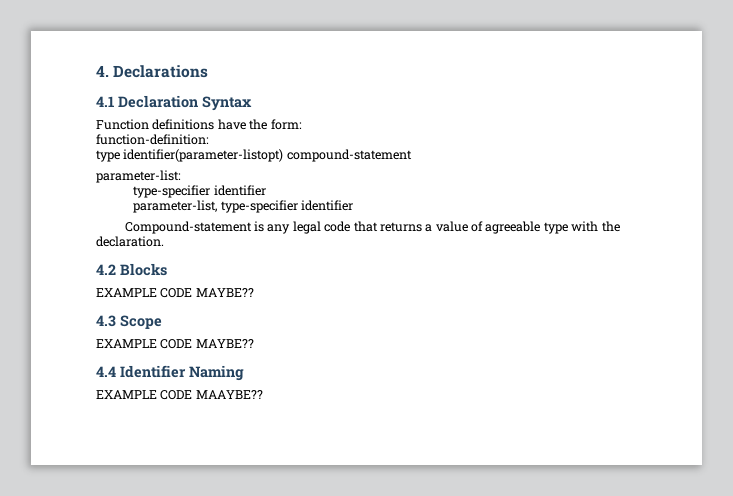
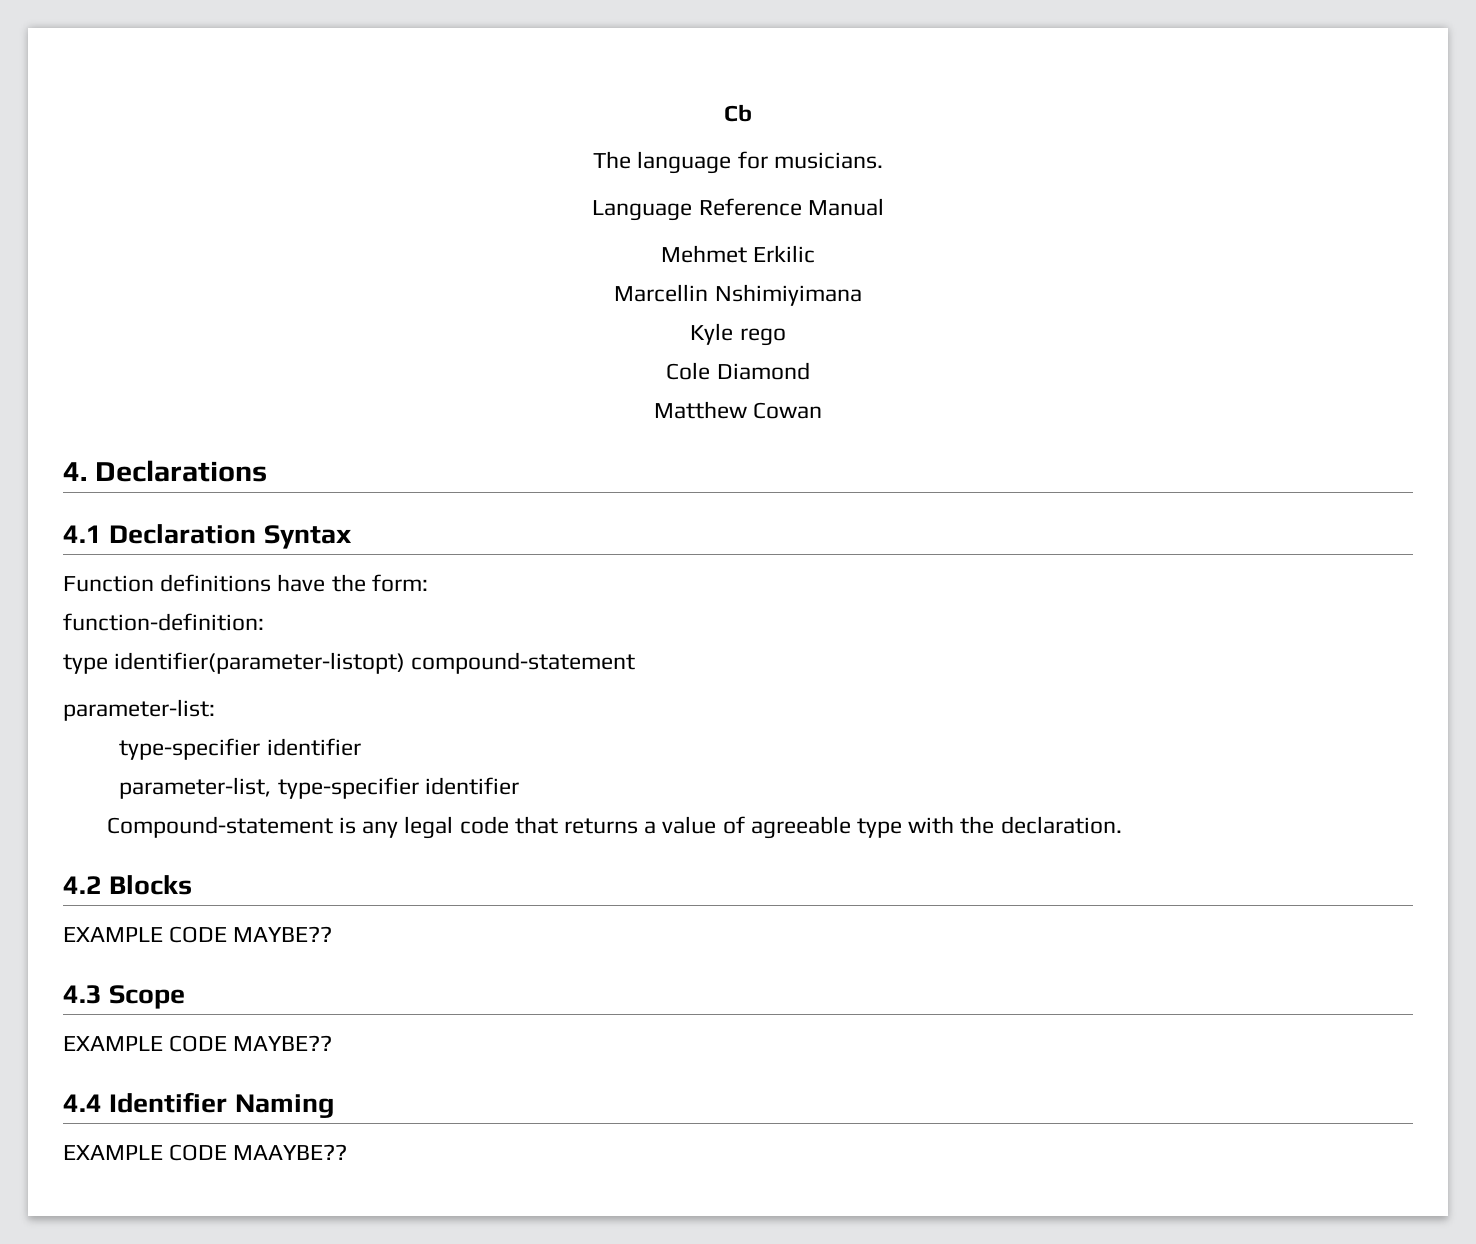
+ Cb
+ The language for musicians.
+ Language Reference Manual
+ Mehmet Erkilic
+ Marcellin Nshimiyimana
+ Kyle rego
+ Cole Diamond
+ Matthew Cowan

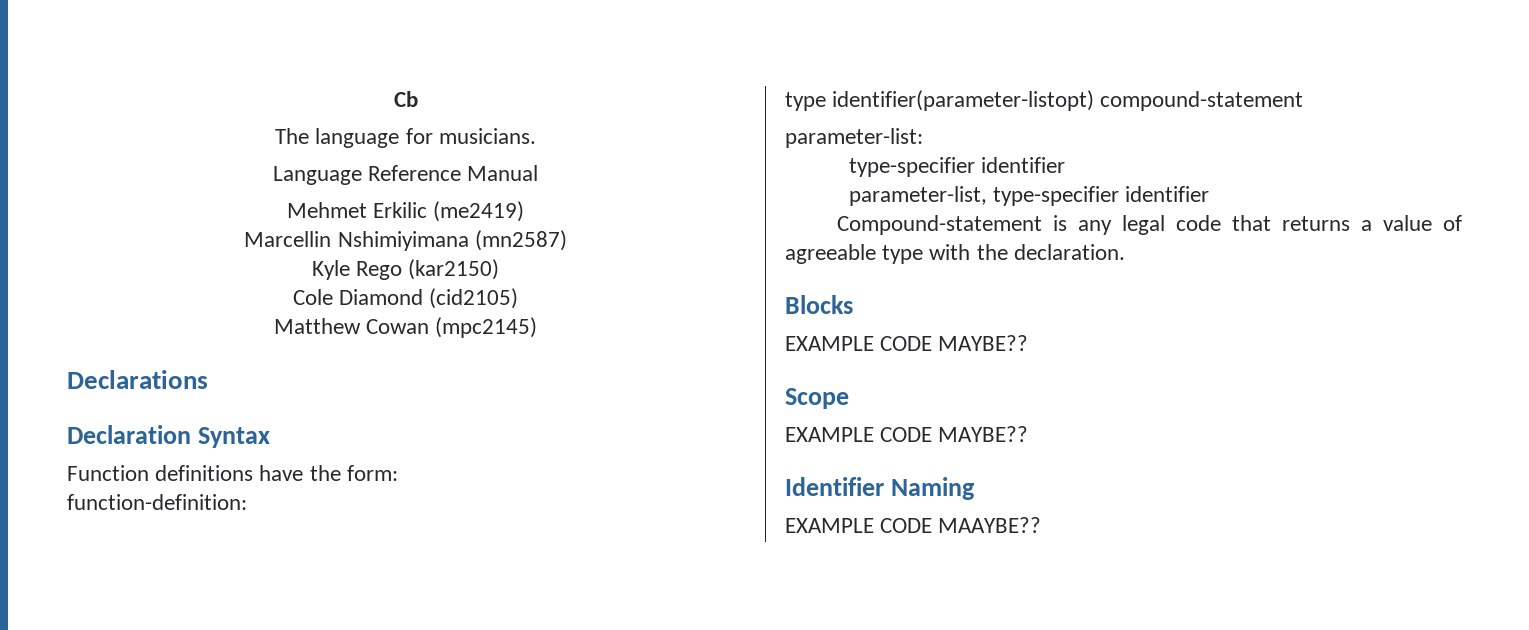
- Mehmet Erkilic
+ Mehmet Erkilic (me2419)
- Marcellin Nshimiyimana
+ Marcellin Nshimiyimana (mn2587)
- Kyle rego
+ Kyle Rego (kar2150)
- Cole Diamond
+ Cole Diamond (cid2105)
- Matthew Cowan
- 4. Declarations
+ Matthew Cowan (mpc2145)
+ Declarations
- 4.1 Declaration Syntax
+ Declaration Syntax
- 4.2 Blocks
+ Blocks
- 4.3 Scope
+ Scope
- 4.4 Identifier Naming
+ Identifier Naming

